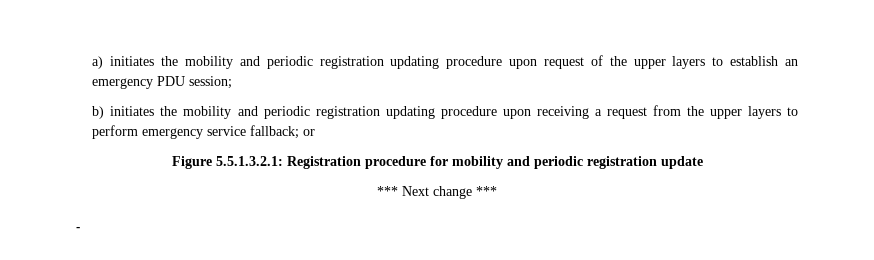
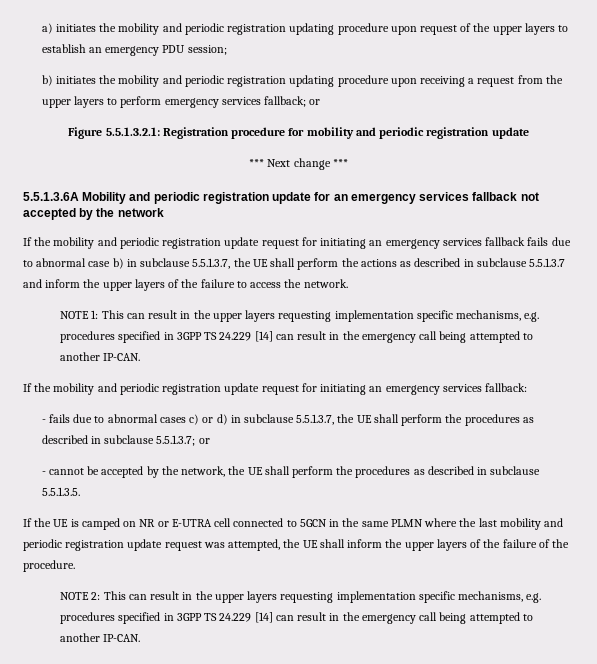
- b) initiates the mobility and periodic registration updating procedure upon receiving a request from the upper layers to perform emergency service fallback; or
+ b) initiates the mobility and periodic registration updating procedure upon receiving a request from the upper layers to perform emergency services fallback; or
- -
+ 5.5.1.3.6A Mobility and periodic registration update for an emergency services fallback not accepted by the network
+ If the mobility and periodic registration update request for initiating an emergency services fallback fails due to abnormal case b) in subclause 5.5.1.3.7, the UE shall perform the actions as described in subclause 5.5.1.3.7 and inform the upper layers of the failure to access the network.
+ NOTE 1: This can result in the upper layers requesting implementation specific mechanisms, e.g. procedures specified in 3GPP TS 24.229 [14] can result in the emergency call being attempted to another IP-CAN.
+ If the mobility and periodic registration update request for initiating an emergency services fallback:
+ - fails due to abnormal cases c) or d) in subclause 5.5.1.3.7, the UE shall perform the procedures as described in subclause 5.5.1.3.7; or
+ - cannot be accepted by the network, the UE shall perform the procedures as described in subclause 5.5.1.3.5.
+ If the UE is camped on NR or E-UTRA cell connected to 5GCN in the same PLMN where the last mobility and periodic registration update request was attempted, the UE shall inform the upper layers of the failure of the procedure.
+ NOTE 2: This can result in the upper layers requesting implementation specific mechanisms, e.g. procedures specified in 3GPP TS 24.229 [14] can result in the emergency call being attempted to another IP-CAN.

